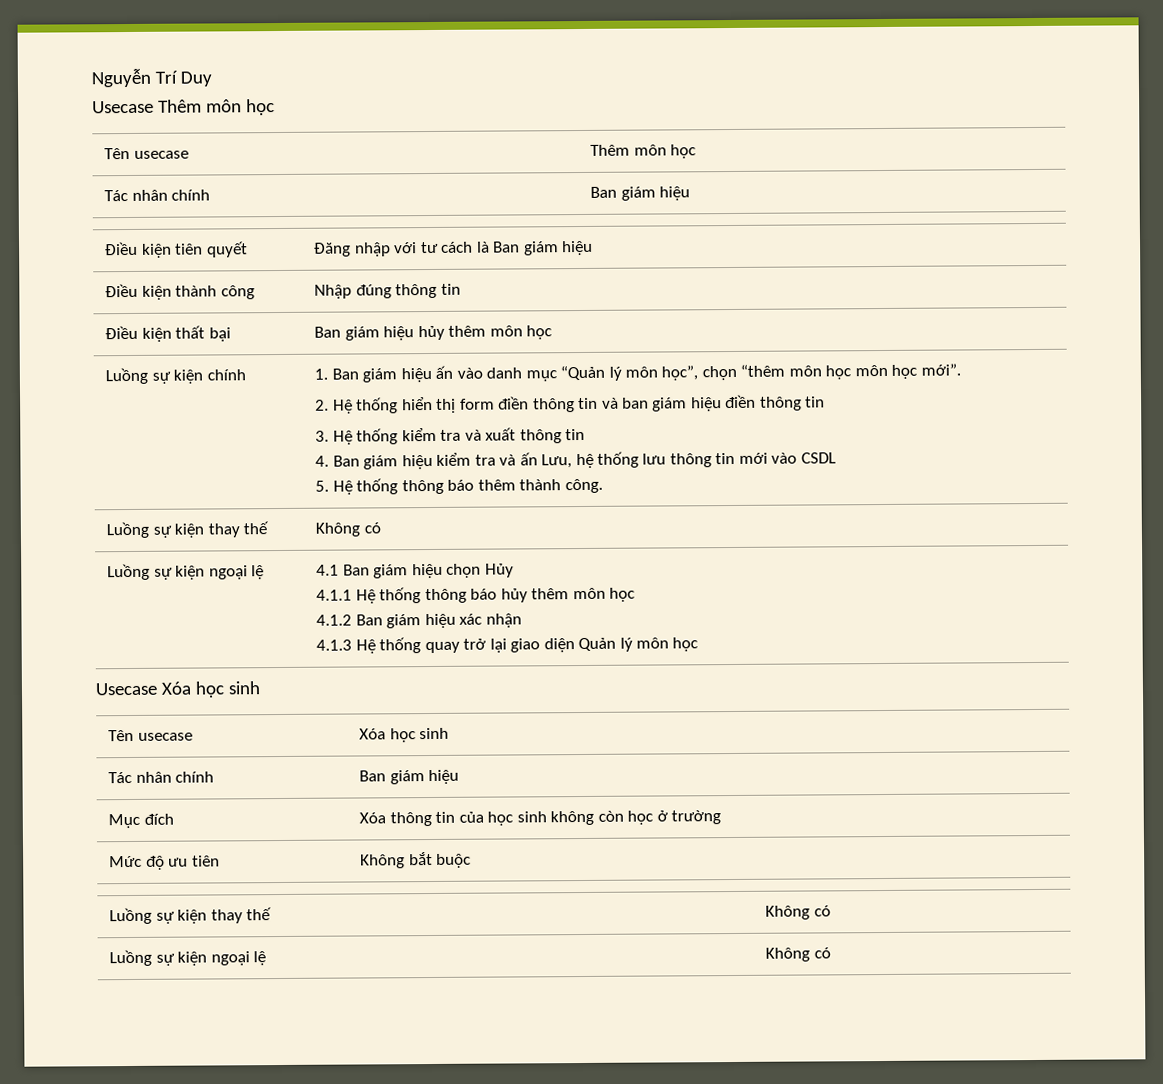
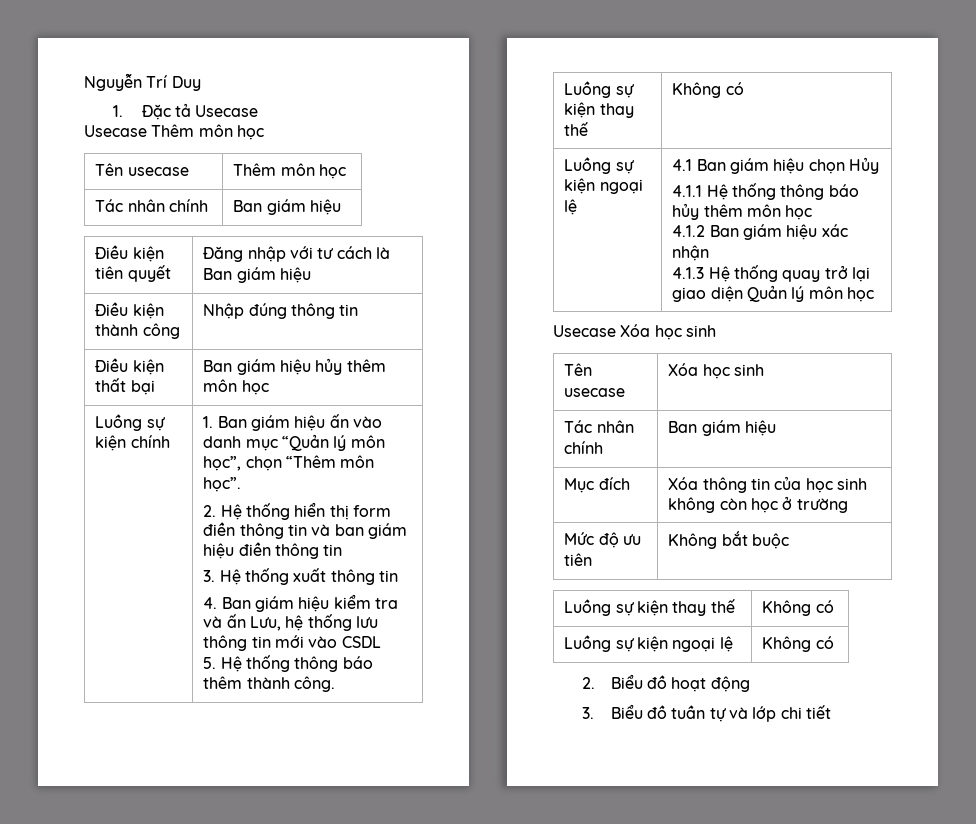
+ 1. Đặc tả Usecase
- 1. Ban giám hiệu ấn vào danh mục “Quản lý môn học”, chọn “thêm môn học môn học mới”.
+ 1. Ban giám hiệu ấn vào danh mục “Quản lý môn học”, chọn “Thêm môn học”.
- 3. Hệ thống kiểm tra và xuất thông tin
+ 3. Hệ thống xuất thông tin
+ 2. Biểu đồ hoạt động
+ 3. Biểu đồ tuần tự và lớp chi tiết

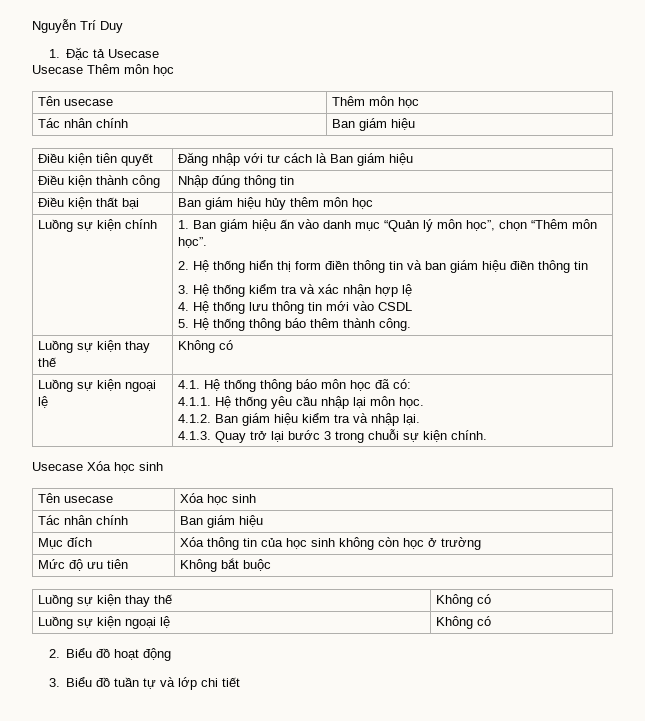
- 3. Hệ thống xuất thông tin
- 4. Ban giám hiệu kiểm tra và ấn Lưu, hệ thống lưu thông tin mới vào CSDL
+ 3. Hệ thống kiểm tra và xác nhận hợp lệ
+ 4. Hệ thống lưu thông tin mới vào CSDL
- 4.1 Ban giám hiệu chọn Hủy
- 4.1.1 Hệ thống thông báo hủy thêm môn học
- 4.1.2 Ban giám hiệu xác nhận
- 4.1.3 Hệ thống quay trở lại giao diện Quản lý môn học
+ 4.1. Hệ thống thông báo môn học đã có:
+ 4.1.1. Hệ thống yêu cầu nhập lại môn học.
+ 4.1.2. Ban giám hiệu kiểm tra và nhập lại.
+ 4.1.3. Quay trở lại bước 3 trong chuỗi sự kiện chính.

